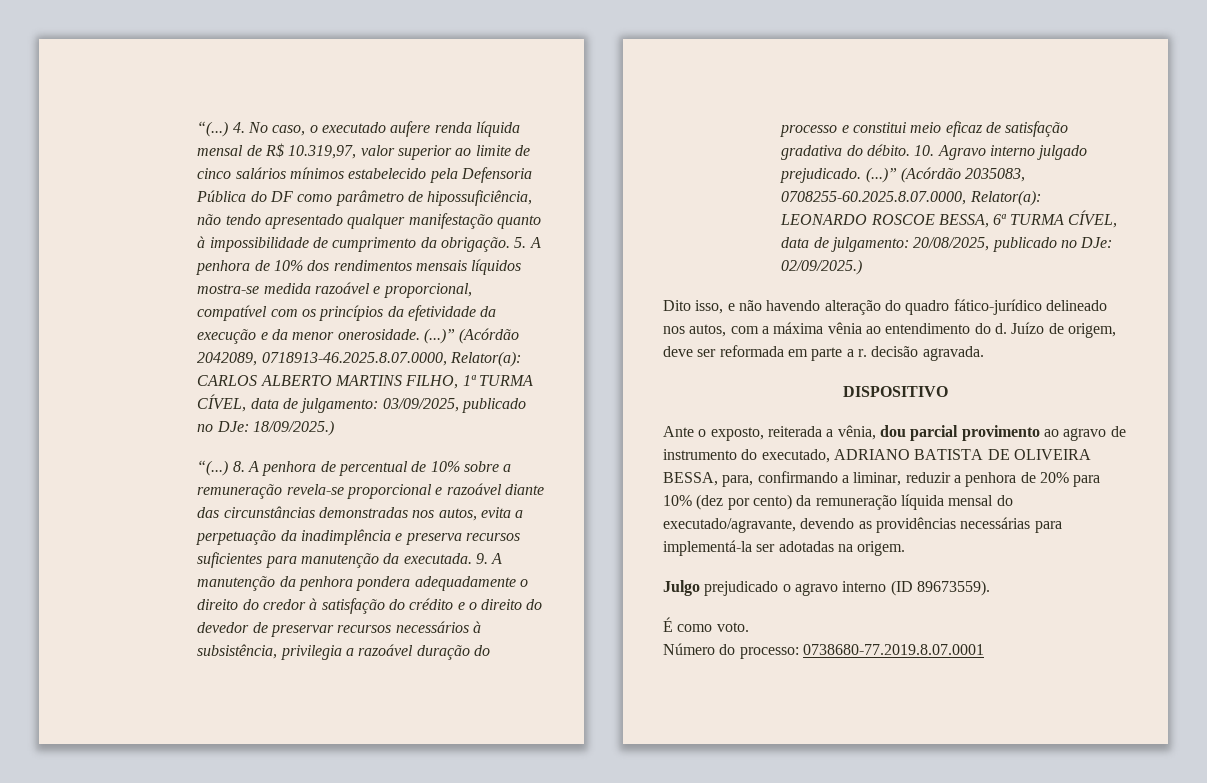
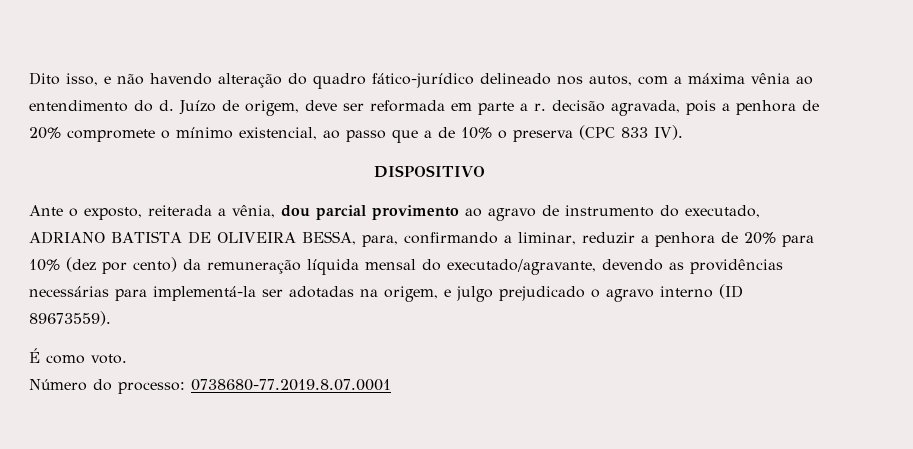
- “(...) 4. No caso, o executado aufere renda líquida mensal de R$ 10.319,97, valor superior ao limite de cinco salários mínimos estabelecido pela Defensoria Pública do DF como parâmetro de hipossuficiência, não tendo apresentado qualquer manifestação quanto à impossibilidade de cumprimento da obrigação. 5. A penhora de 10% dos rendimentos mensais líquidos mostra-se medida razoável e proporcional, compatível com os princípios da efetividade da execução e da menor onerosidade. (...)” (Acórdão 2042089, 0718913-46.2025.8.07.0000, Relator(a): CARLOS ALBERTO MARTINS FILHO, 1ª TURMA CÍVEL, data de julgamento: 03/09/2025, publicado no DJe: 18/09/2025.)
- “(...) 8. A penhora de percentual de 10% sobre a remuneração revela-se proporcional e razoável diante das circunstâncias demonstradas nos autos, evita a perpetuação da inadimplência e preserva recursos suficientes para manutenção da executada. 9. A manutenção da penhora pondera adequadamente o direito do credor à satisfação do crédito e o direito do devedor de preservar recursos necessários à subsistência, privilegia a razoável duração do processo e constitui meio eficaz de satisfação gradativa do débito. 10. Agravo interno julgado prejudicado. (...)” (Acórdão 2035083, 0708255-60.2025.8.07.0000, Relator(a): LEONARDO ROSCOE BESSA, 6ª TURMA CÍVEL, data de julgamento: 20/08/2025, publicado no DJe: 02/09/2025.)
- Juízo de origem, deve ser reformada em parte a r. decisão agravada.
+ Juízo de origem, deve ser reformada em parte a r. decisão agravada, pois a penhora de 20% compromete o mínimo existencial, ao passo que a de 10% o preserva (CPC 833 IV).
- Ante o exposto, reiterada a vênia, dou parcial provimento ao agravo de instrumento do executado, ADRIANO BATISTA DE OLIVEIRA BESSA, para, confirmando a liminar, reduzir a penhora de 20% para 10% (dez por cento) da remuneração líquida mensal do executado/agravante, devendo as providências necessárias para implementá-la ser adotadas na origem.
- Julgo prejudicado o agravo interno (ID 89673559).
+ Ante o exposto, reiterada a vênia, dou parcial provimento ao agravo de instrumento do executado, ADRIANO BATISTA DE OLIVEIRA BESSA, para, confirmando a liminar, reduzir a penhora de 20% para 10% (dez por cento) da remuneração líquida mensal do executado/agravante, devendo as providências necessárias para implementá-la ser adotadas na origem, e julgo prejudicado o agravo interno (ID 89673559).

